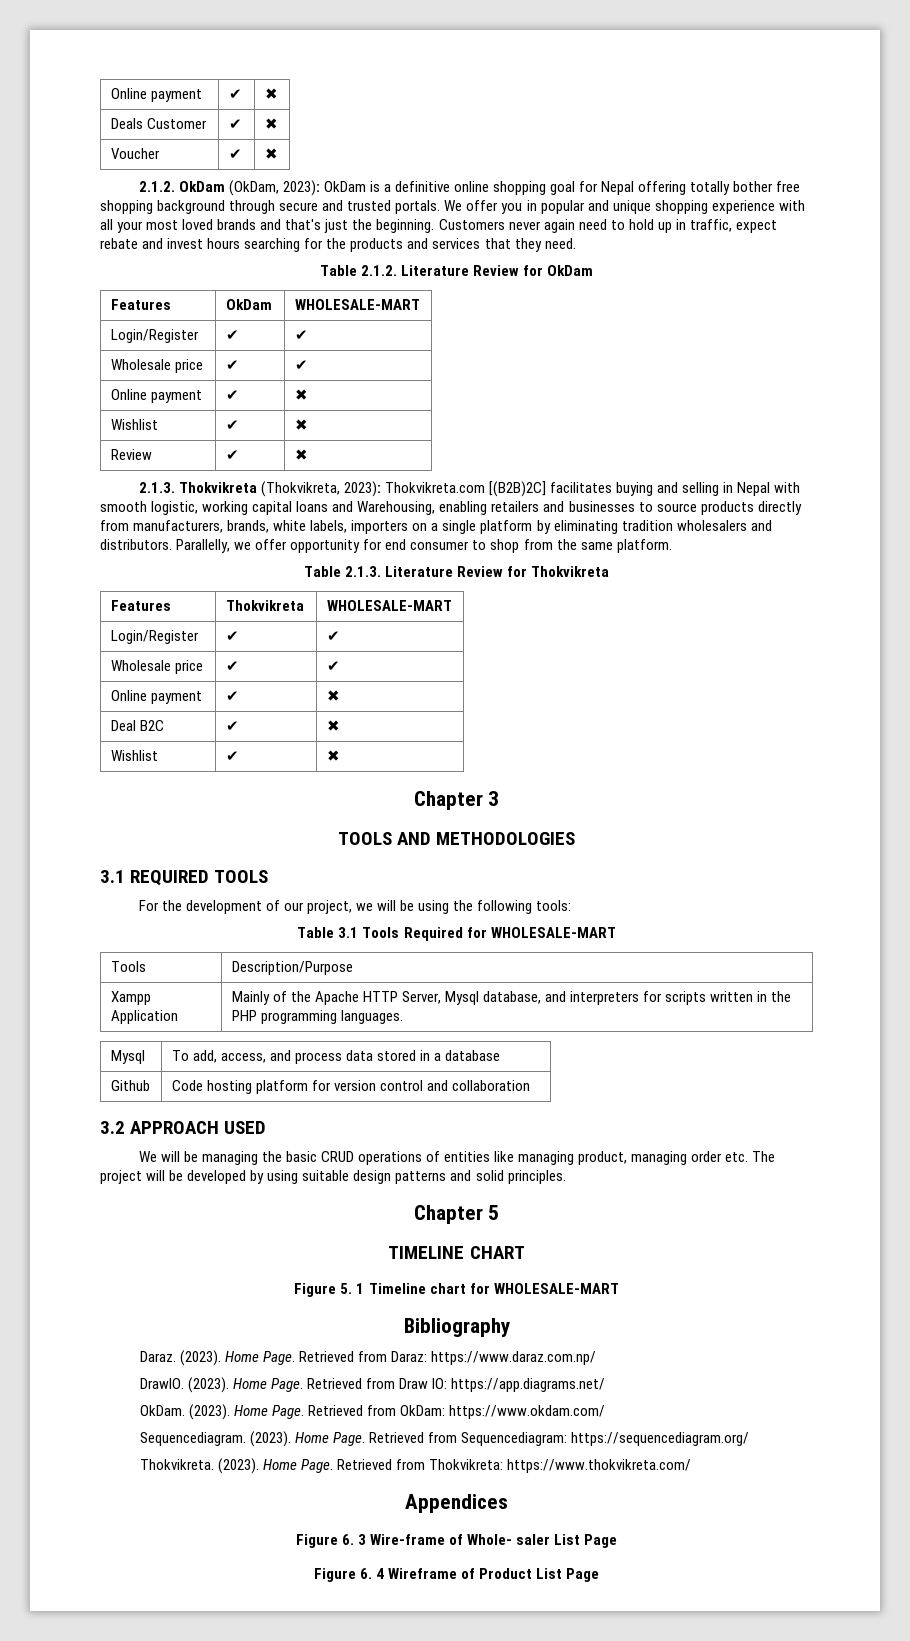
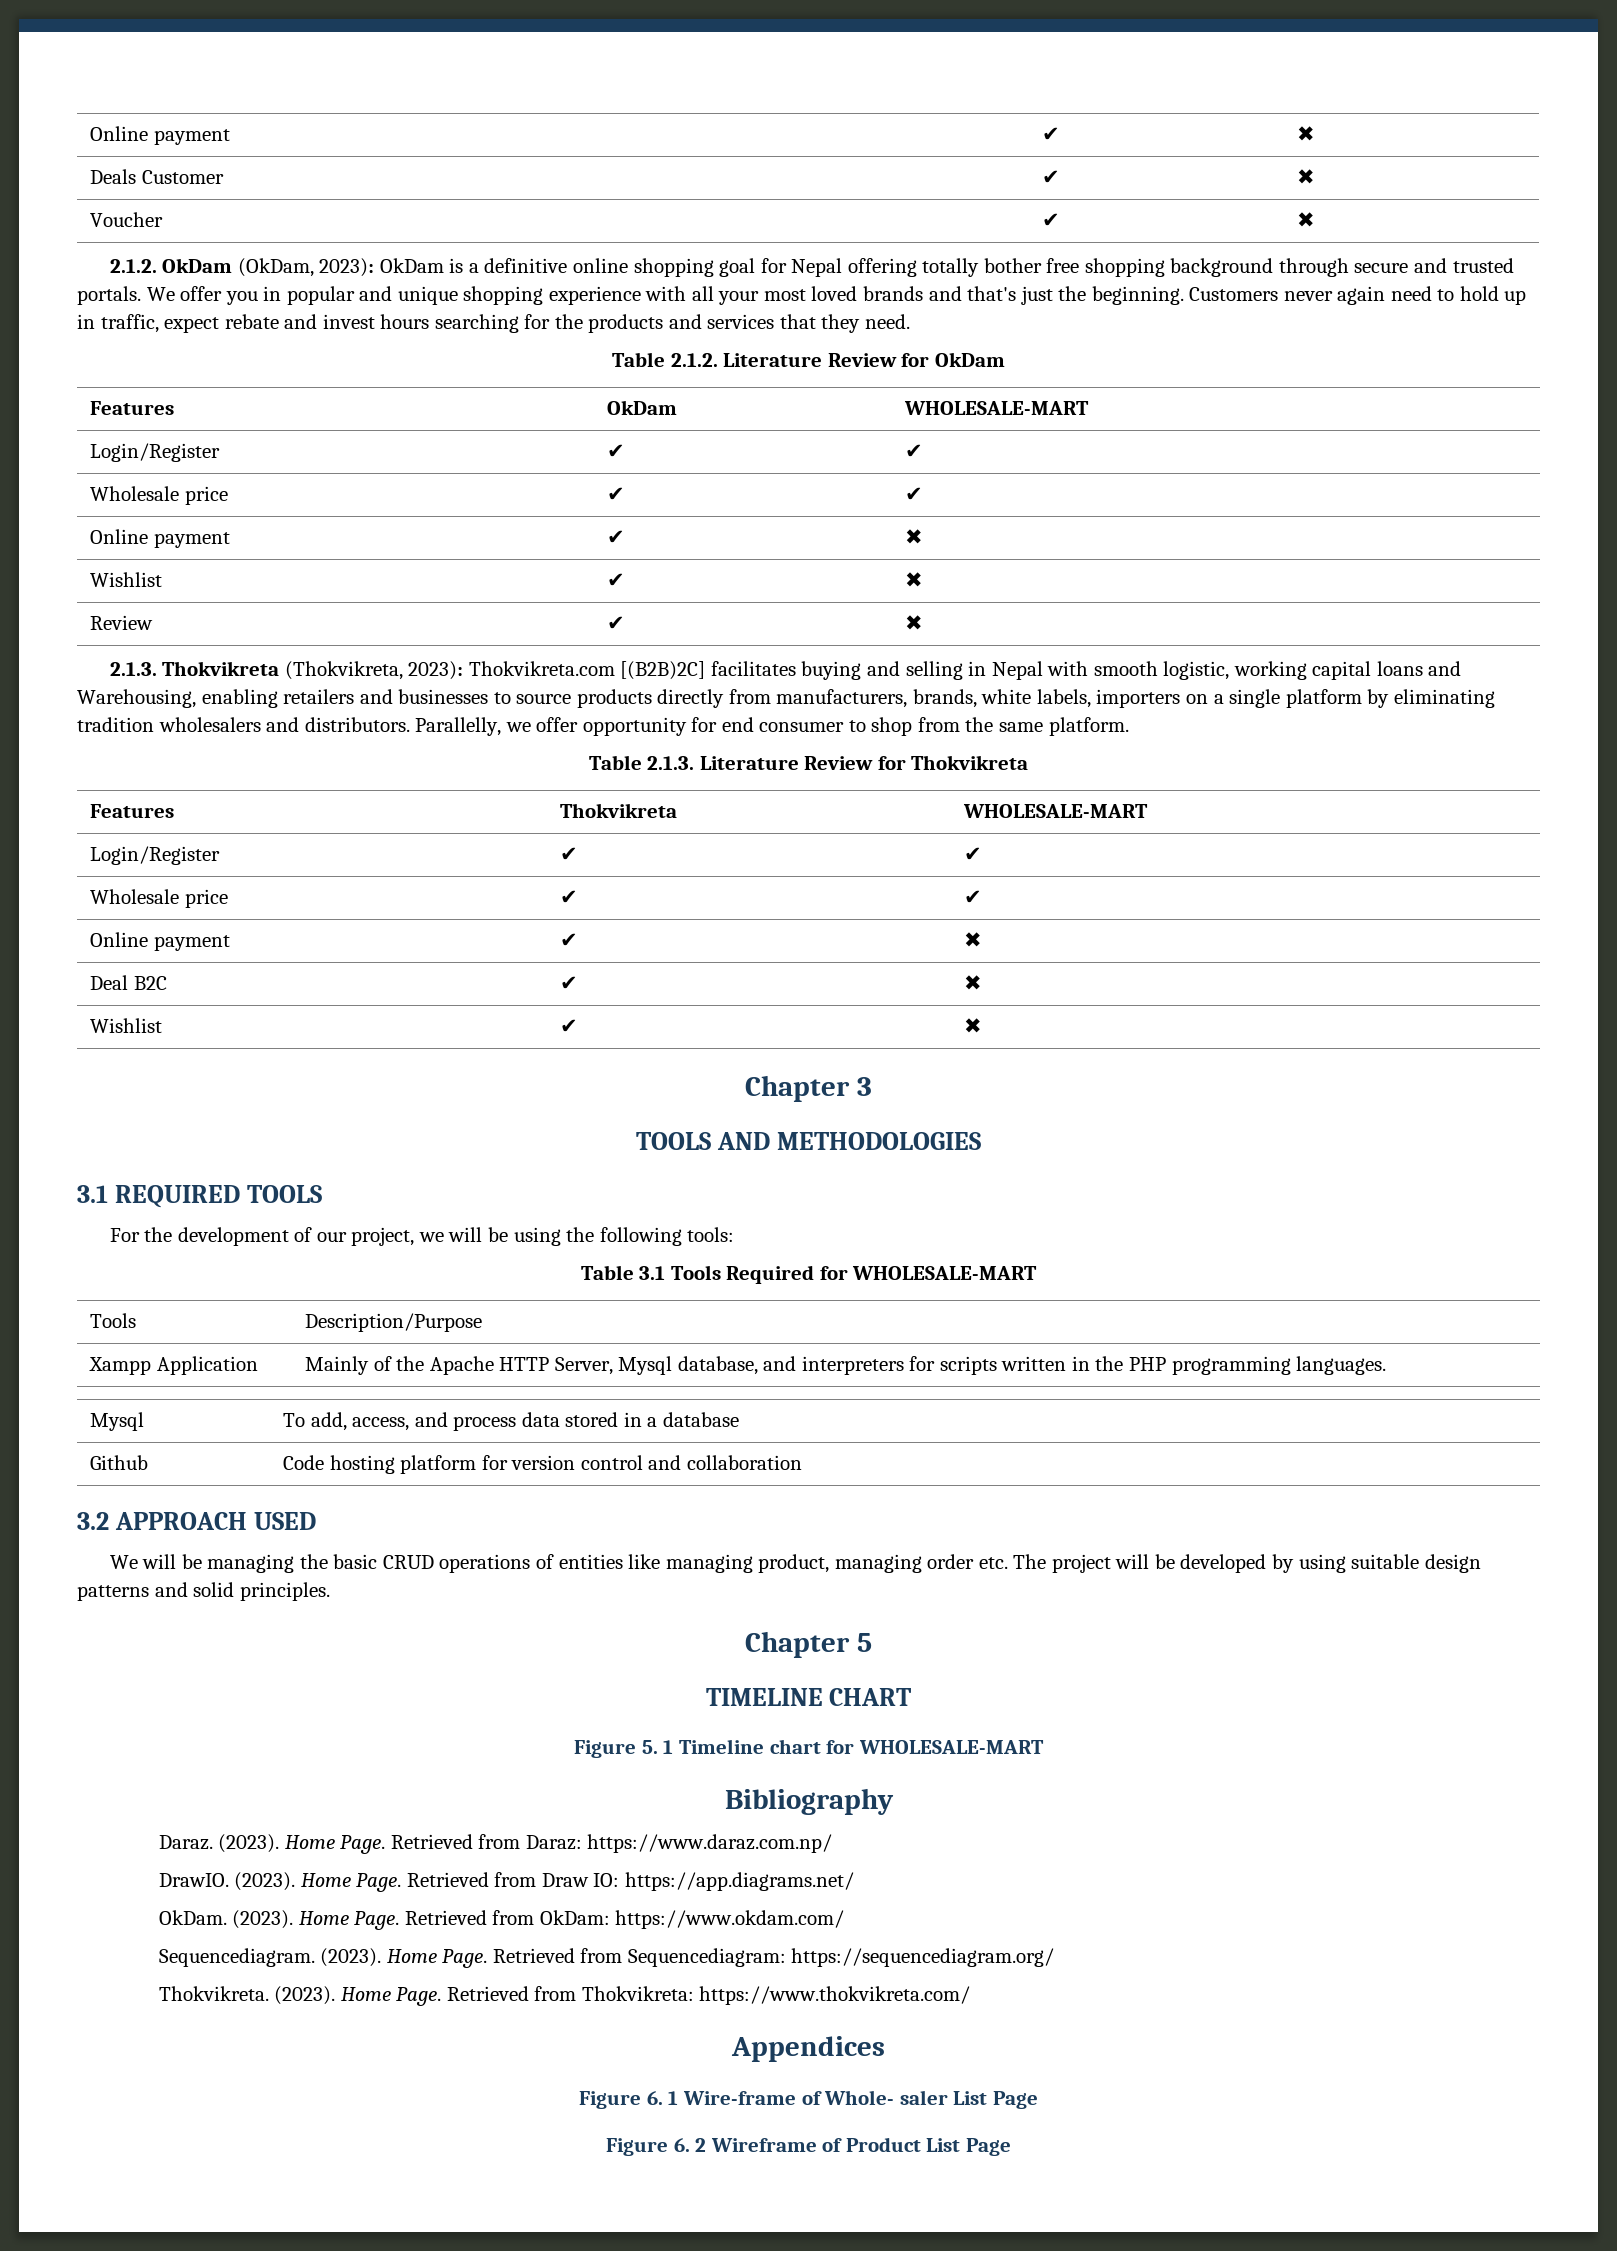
- Figure 6. 3 Wire-frame of Whole- saler List Page
+ Figure 6. 1 Wire-frame of Whole- saler List Page
- Figure 6. 4 Wireframe of Product List Page
+ Figure 6. 2 Wireframe of Product List Page

